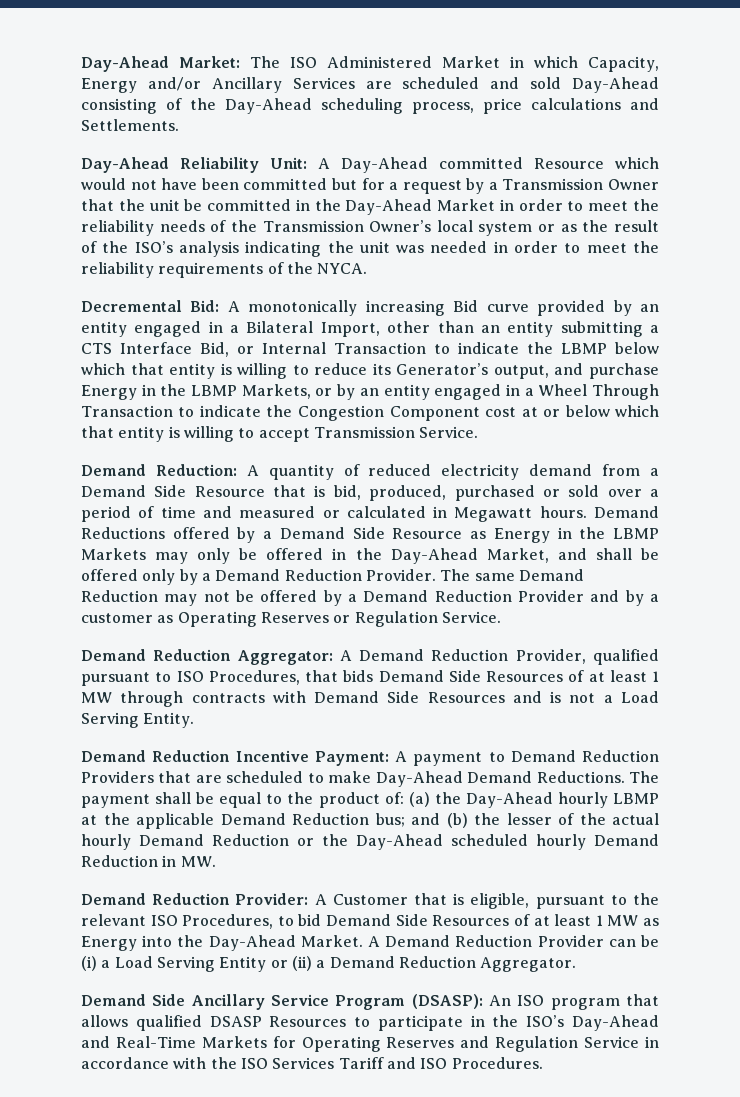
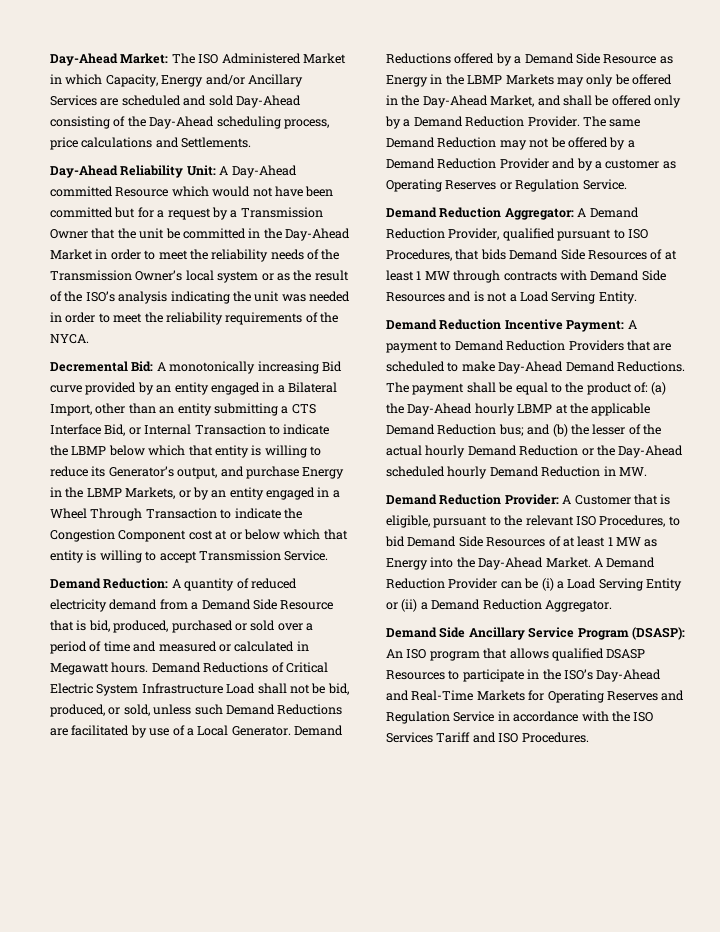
- Demand Reductions offered by a Demand Side Resource as Energy in the LBMP Markets may only be offered in the Day-Ahead Market, and shall be offered only by a Demand Reduction Provider.
+ Demand Reductions of Critical Electric System Infrastructure Load shall not be bid, produced, or sold, unless such Demand Reductions are facilitated by use of a Local Generator. Demand Reductions offered by a Demand Side Resource as Energy in the LBMP Markets may only be offered in the Day-Ahead Market, and shall be offered only by a Demand Reduction Provider.

